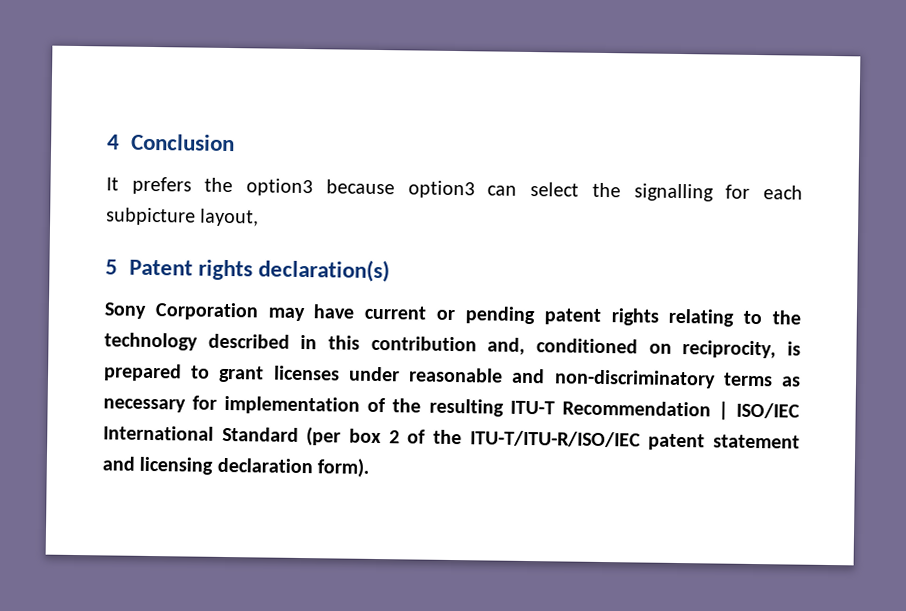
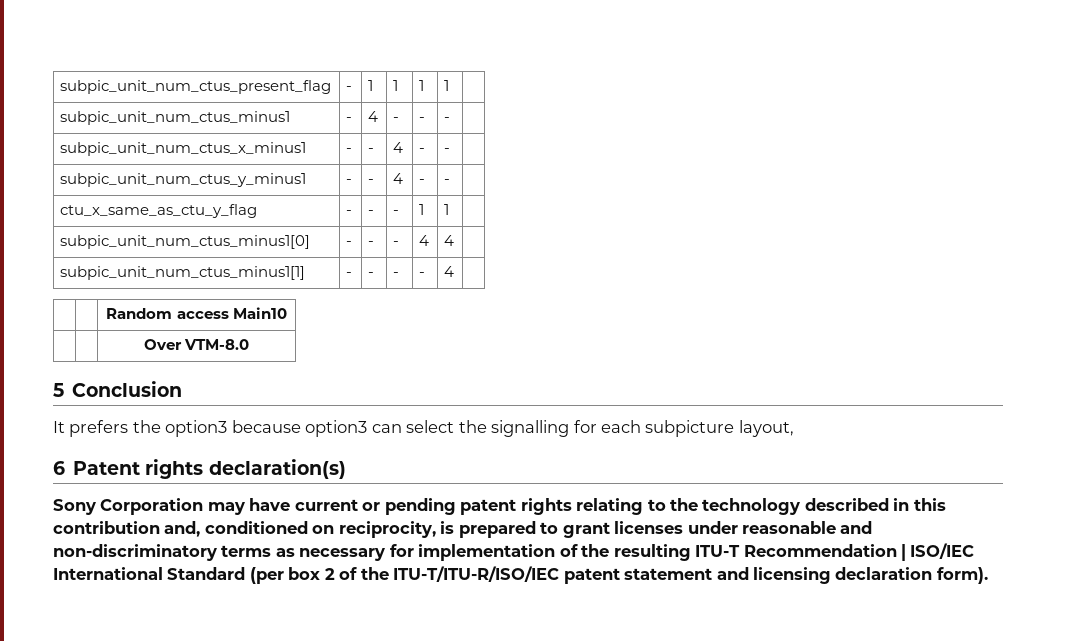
- 4 Conclusion
+ subpic_unit_num_ctus_present_flag | - | 1 | 1 | 1 | 1 |
+ subpic_unit_num_ctus_minus1 | - | 4 | - | - | - |
+ subpic_unit_num_ctus_x_minus1 | - | - | 4 | - | - |
+ subpic_unit_num_ctus_y_minus1 | - | - | 4 | - | - |
+ ctu_x_same_as_ctu_y_flag | - | - | - | 1 | 1 |
+ subpic_unit_num_ctus_minus1[0] | - | - | - | 4 | 4 |
+ subpic_unit_num_ctus_minus1[1] | - | - | - | - | 4 |
+ | | Random access Main10
+ | | Over VTM-8.0
+ 5 Conclusion
- 5 Patent rights declaration(s)
+ 6 Patent rights declaration(s)

